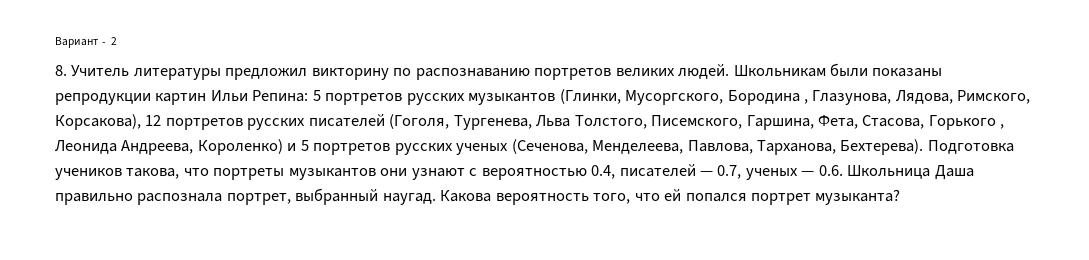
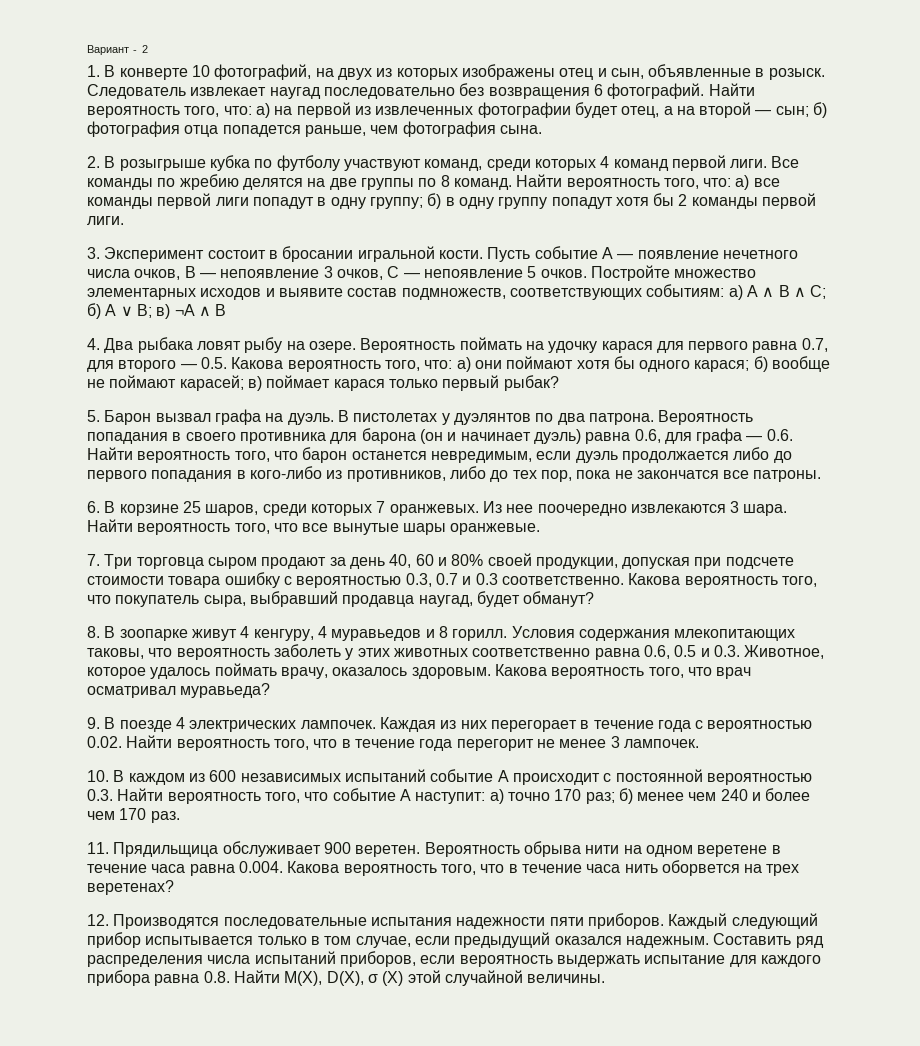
- 8. Учитель литературы предложил викторину по распознаванию портретов великих людей. Школьникам были показаны репродукции картин Ильи Репина: 5 портретов русских музыкантов (Глинки, Мусоргского, Бородина , Глазунова, Лядова, Римского, Корсакова), 12 портретов русских писателей (Гоголя, Тургенева, Льва Толстого, Писемского, Гаршина, Фета, Стасова, Горького , Леонида Андреева, Короленко) и 5 портретов русских ученых (Сеченова, Менделеева, Павлова, Тарханова, Бехтерева). Подготовка учеников такова, что портреты музыкантов они узнают с вероятностью 0.4, писателей — 0.7, ученых — 0.6. Школьница Даша правильно распознала портрет, выбранный наугад. Какова вероятность того, что ей попался портрет музыканта?
+ 1. В конверте 10 фотографий, на двух из которых изображены отец и сын, объявленные в розыск. Следователь извлекает наугад последовательно без возвращения 6 фотографий. Найти вероятность того, что: а) на первой из извлеченных фотографии будет отец, а на второй — сын; б) фотография отца попадется раньше, чем фотография сына.
+ 2. В розыгрыше кубка по футболу участвуют команд, среди которых 4 команд первой лиги. Все команды по жребию делятся на две группы по 8 команд. Найти вероятность того, что: а) все команды первой лиги попадут в одну группу; б) в одну группу попадут хотя бы 2 команды первой лиги.
+ 3. Эксперимент состоит в бросании игральной кости. Пусть событие А — появление нечетного числа очков, В — непоявление 3 очков, С — непоявление 5 очков. Постройте множество элементарных исходов и выявите состав подмножеств, соответствующих событиям: а) А ∧ В ∧ С; б) А ∨ В; в) ¬А ∧ В
+ 4. Два рыбака ловят рыбу на озере. Вероятность поймать на удочку карася для первого равна 0.7, для второго — 0.5. Какова вероятность того, что: а) они поймают хотя бы одного карася; б) вообще не поймают карасей; в) поймает карася только первый рыбак?
+ 5. Барон вызвал графа на дуэль. В пистолетах у дуэлянтов по два патрона. Вероятность попадания в своего противника для барона (он и начинает дуэль) равна 0.6, для графа — 0.6. Найти вероятность того, что барон останется невредимым, если дуэль продолжается либо до первого попадания в кого-либо из противников, либо до тех пор, пока не закончатся все патроны.
+ 6. В корзине 25 шаров, среди которых 7 оранжевых. Из нее поочередно извлекаются 3 шара. Найти вероятность того, что все вынутые шары оранжевые.
+ 7. Три торговца сыром продают за день 40, 60 и 80% своей продукции, допуская при подсчете стоимости товара ошибку с вероятностью 0.3, 0.7 и 0.3 соответственно. Какова вероятность того, что покупатель сыра, выбравший продавца наугад, будет обманут?
+ 8. В зоопарке живут 4 кенгуру, 4 муравьедов и 8 горилл. Условия содержания млекопитающих таковы, что вероятность заболеть у этих животных соответственно равна 0.6, 0.5 и 0.3. Животное, которое удалось поймать врачу, оказалось здоровым. Какова вероятность того, что врач осматривал муравьеда?
+ 9. В поезде 4 электрических лампочек. Каждая из них перегорает в течение года с вероятностью 0.02. Найти вероятность того, что в течение года перегорит не менее 3 лампочек.
+ 10. В каждом из 600 независимых испытаний событие А происходит с постоянной вероятностью 0.3. Найти вероятность того, что событие А наступит: а) точно 170 раз; б) менее чем 240 и более чем 170 раз.
+ 11. Прядильщица обслуживает 900 веретен. Вероятность обрыва нити на одном веретене в течение часа равна 0.004. Какова вероятность того, что в течение часа нить оборвется на трех веретенах?
+ 12. Производятся последовательные испытания надежности пяти приборов. Каждый следующий прибор испытывается только в том случае, если предыдущий оказался надежным. Составить ряд распределения числа испытаний приборов, если вероятность выдержать испытание для каждого прибора равна 0.8. Найти М(Х), D(X), σ (X) этой случайной величины.

